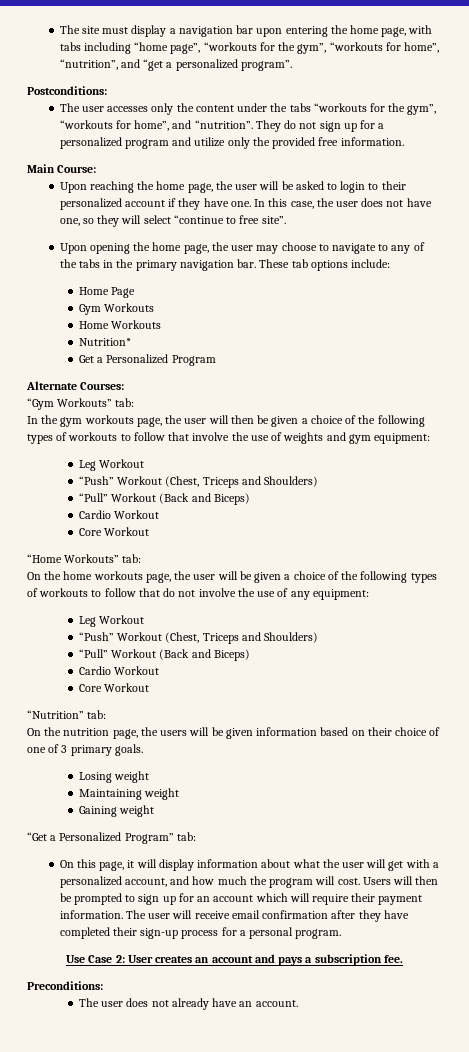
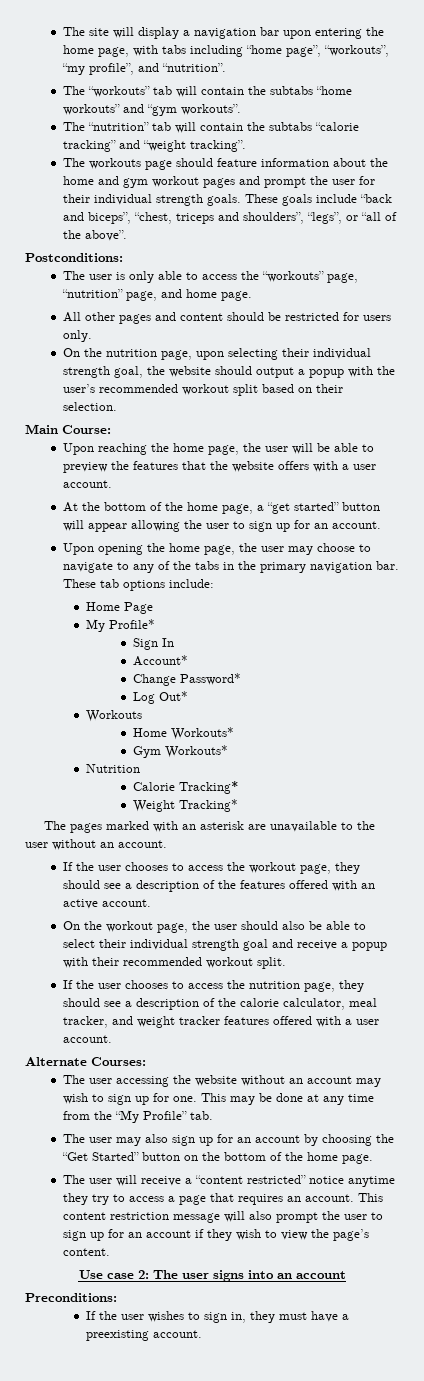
- The site must display a navigation bar upon entering the home page, with tabs including “home page”, “workouts for the gym”, “workouts for home”, “nutrition”, and “get a personalized program”.
+ The site will display a navigation bar upon entering the home page, with tabs including “home page”, “workouts”, “my profile”, and “nutrition”.
+ The “workouts” tab will contain the subtabs “home workouts” and “gym workouts”.
+ The “nutrition” tab will contain the subtabs “calorie tracking” and “weight tracking”.
+ The workouts page should feature information about the home and gym workout pages and prompt the user for their individual strength goals. These goals include “back and biceps”, “chest, triceps and shoulders”, “legs”, or “all of the above”.
  Postconditions:
- The user accesses only the content under the tabs “workouts for the gym”, “workouts for home”, and “nutrition”. They do not sign up for a personalized program and utilize only the provided free information.
+ The user is only able to access the “workouts” page, “nutrition” page, and home page.
+ All other pages and content should be restricted for users only.
+ On the nutrition page, upon selecting their individual strength goal, the website should output a popup with the user’s recommended workout split based on their selection.
- Upon reaching the home page, the user will be asked to login to their personalized account if they have one. In this case, the user does not have one, so they will select “continue to free site”.
+ Upon reaching the home page, the user will be able to preview the features that the website offers with a user account.
+ At the bottom of the home page, a “get started” button will appear allowing the user to sign up for an account.
- Gym Workouts
- Home Workouts
- Nutrition*
- Get a Personalized Program
+ My Profile*
+ Sign In
+ Account*
+ Change Password*
+ Log Out*
+ Workouts
+ Home Workouts*
+ Gym Workouts*
+ Nutrition
+ Calorie Tracking*
+ Weight Tracking*
+ The pages marked with an asterisk are unavailable to the user without an account.
+ If the user chooses to access the workout page, they should see a description of the features offered with an active account.
+ On the workout page, the user should also be able to select their individual strength goal and receive a popup with their recommended workout split.
+ If the user chooses to access the nutrition page, they should see a description of the calorie calculator, meal tracker, and weight tracker features offered with a user account.
  Alternate Courses:
- “Gym Workouts” tab:
- In the gym workouts page, the user will then be given a choice of the following types of workouts to follow that involve the use of weights and gym equipment:
- Leg Workout
- “Push” Workout (Chest, Triceps and Shoulders)
- “Pull” Workout (Back and Biceps)
- Cardio Workout
- Core Workout
- “Home Workouts” tab:
- On the home workouts page, the user will be given a choice of the following types of workouts to follow that do not involve the use of any equipment:
- Leg Workout
- “Push” Workout (Chest, Triceps and Shoulders)
- “Pull” Workout (Back and Biceps)
- Cardio Workout
- Core Workout
- “Nutrition” tab:
- On the nutrition page, the users will be given information based on their choice of one of 3 primary goals.
- Losing weight
- Maintaining weight
- Gaining weight
- “Get a Personalized Program” tab:
- On this page, it will display information about what the user will get with a personalized account, and how much the program will cost. Users will then be prompted to sign up for an account which will require their payment information. The user will receive email confirmation after they have completed their sign-up process for a personal program.
- Use Case 2: User creates an account and pays a subscription fee.
+ The user accessing the website without an account may wish to sign up for one. This may be done at any time from the “My Profile” tab.
+ The user may also sign up for an account by choosing the “Get Started” button on the bottom of the home page.
+ The user will receive a “content restricted” notice anytime they try to access a page that requires an account. This content restriction message will also prompt the user to sign up for an account if they wish to view the page’s content.
+ Use case 2: The user signs into an account
  Preconditions:
- The user does not already have an account.
+ If the user wishes to sign in, they must have a preexisting account.

